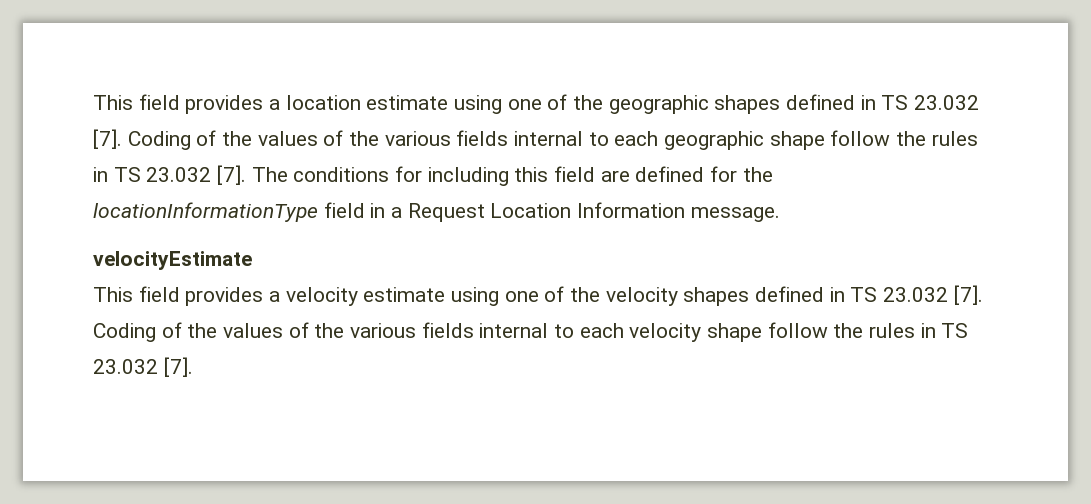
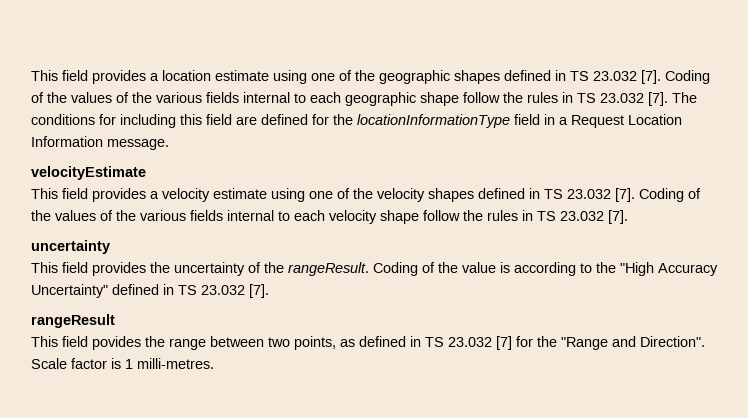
  Coding of the values of the various fields internal to each velocity shape follow the rules in TS 23.032 [7].
+ uncertainty
+ This field provides the uncertainty of the rangeResult. Coding of the value is according to the "High Accuracy Uncertainty" defined in TS 23.032 [7].
+ rangeResult
+ This field povides the range between two points, as defined in TS 23.032 [7] for the "Range and Direction". Scale factor is 1 milli-metres.

